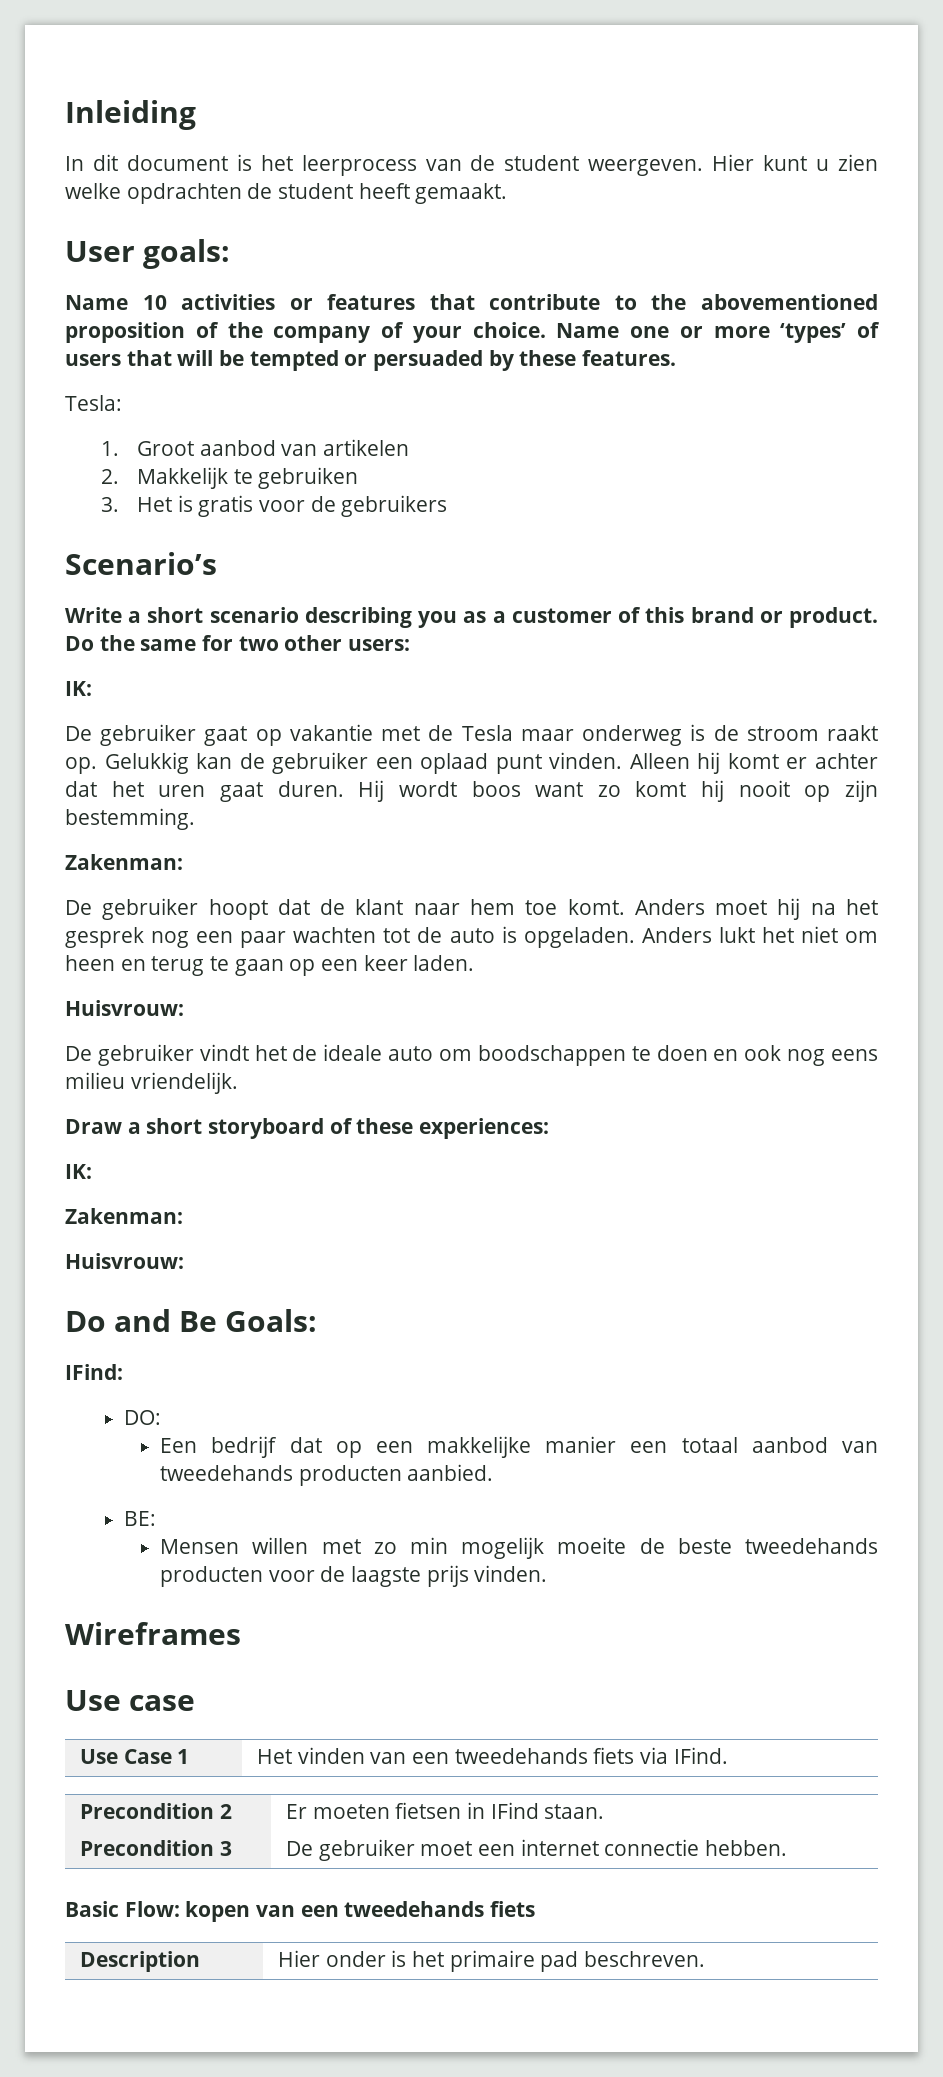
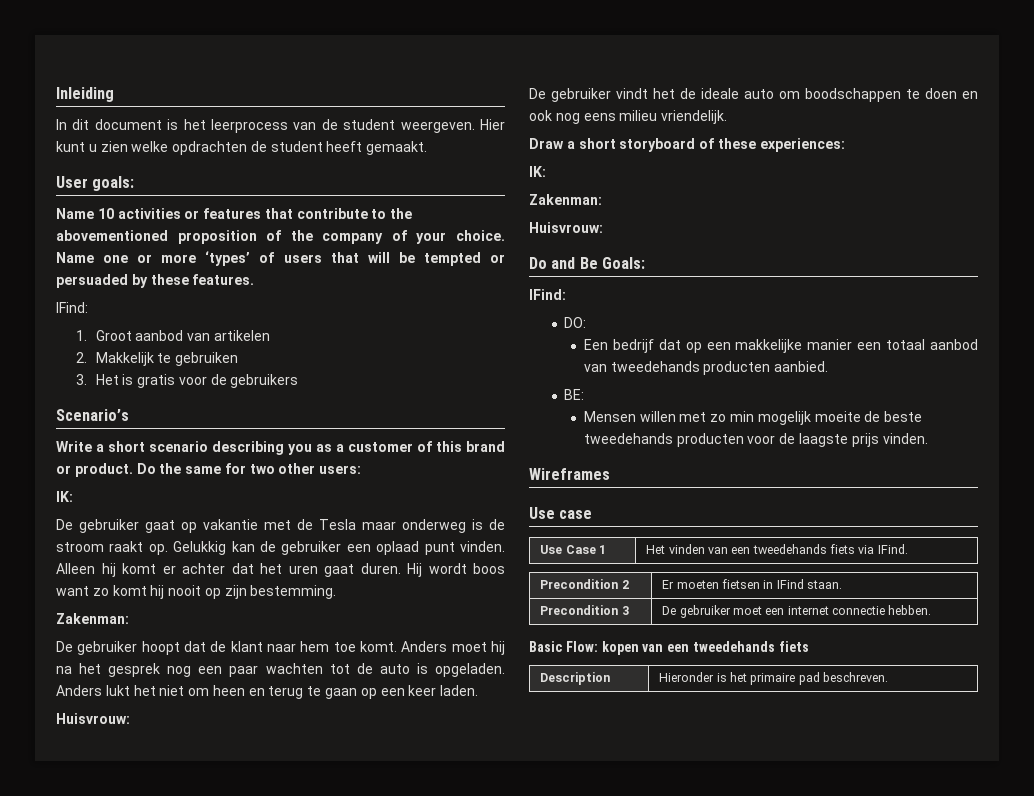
  Name one or more ‘types’ of users that will be tempted or persuaded by these features.
- Tesla:
+ IFind:
- Description | Hier onder is het primaire pad beschreven.
+ Description | Hieronder is het primaire pad beschreven.

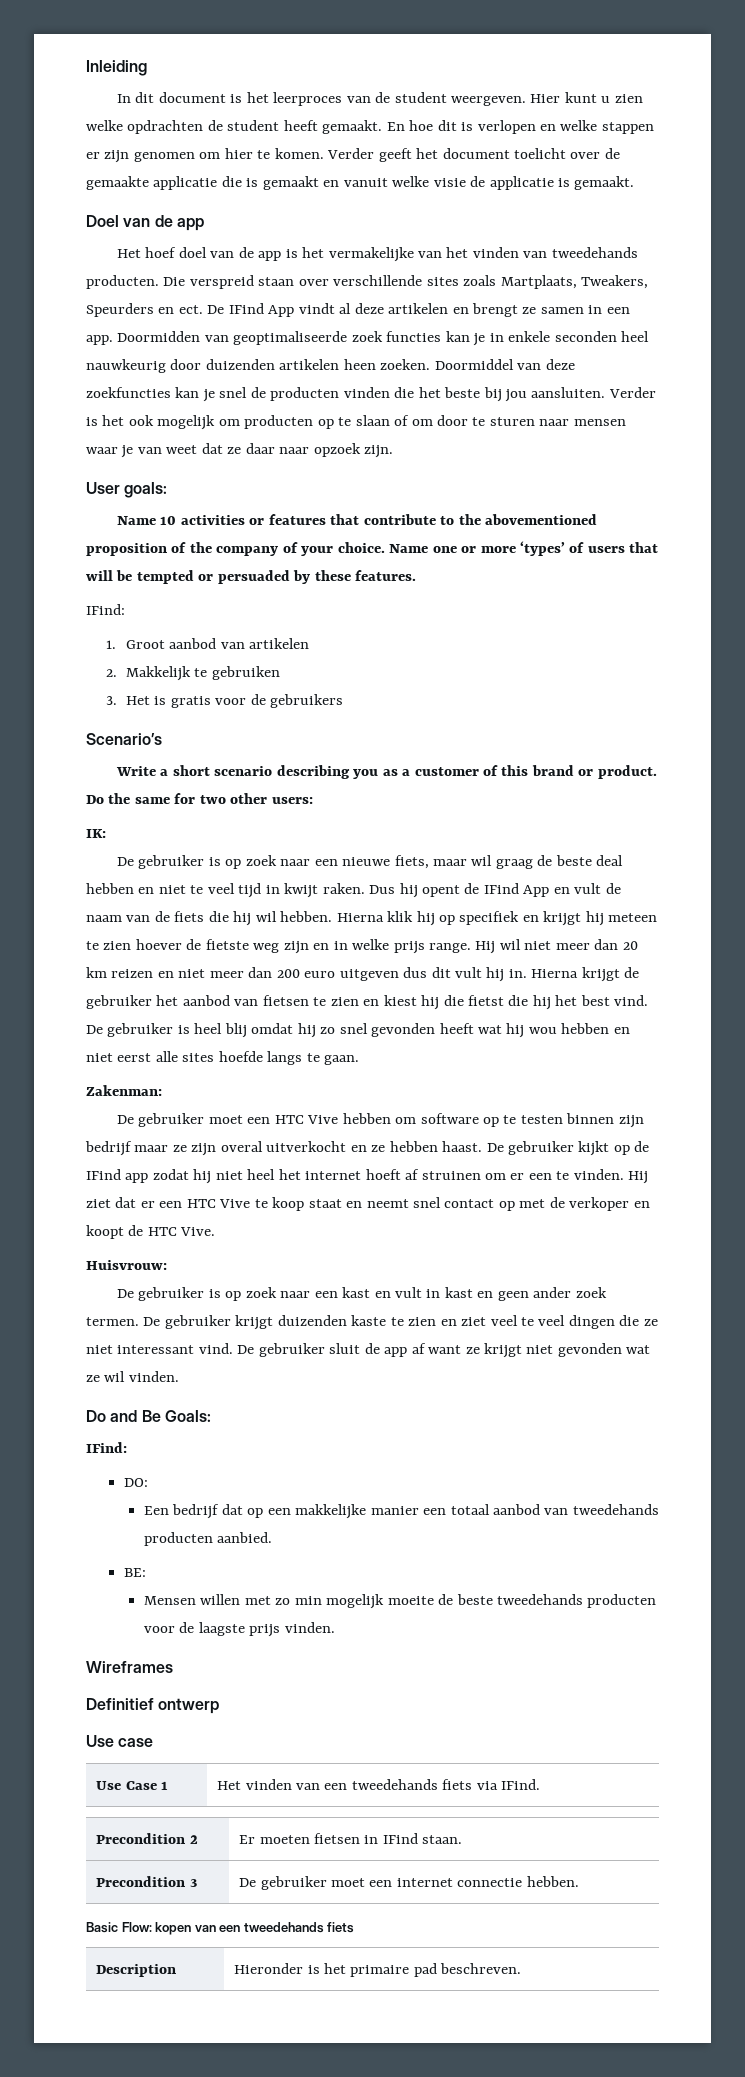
- In dit document is het leerprocess van de student weergeven.
+ In dit document is het leerproces van de student weergeven.
+ En hoe dit is verlopen en welke stappen er zijn genomen om hier te komen. Verder geeft het document toelicht over de gemaakte applicatie die is gemaakt en vanuit welke visie de applicatie is gemaakt.
+ Doel van de app
+ Het hoef doel van de app is het vermakelijke van het vinden van tweedehands producten. Die verspreid staan over verschillende sites zoals Martplaats, Tweakers, Speurders en ect. De IFind App vindt al deze artikelen en brengt ze samen in een app. Doormidden van geoptimaliseerde zoek functies kan je in enkele seconden heel nauwkeurig door duizenden artikelen heen zoeken. Doormiddel van deze zoekfuncties kan je snel de producten vinden die het beste bij jou aansluiten. Verder is het ook mogelijk om producten op te slaan of om door te sturen naar mensen waar je van weet dat ze daar naar opzoek zijn.
- De gebruiker gaat op vakantie met de Tesla maar onderweg is de stroom raakt op. Gelukkig kan de gebruiker een oplaad punt vinden. Alleen hij komt er achter dat het uren gaat duren. Hij wordt boos want zo komt hij nooit op zijn bestemming.
+ De gebruiker is op zoek naar een nieuwe fiets, maar wil graag de beste deal hebben en niet te veel tijd in kwijt raken. Dus hij opent de IFind App en vult de naam van de fiets die hij wil hebben. Hierna klik hij op specifiek en krijgt hij meteen te zien hoever de fietste weg zijn en in welke prijs range. Hij wil niet meer dan 20 km reizen en niet meer dan 200 euro uitgeven dus dit vult hij in. Hierna krijgt de gebruiker het aanbod van fietsen te zien en kiest hij die fietst die hij het best vind. De gebruiker is heel blij omdat hij zo snel gevonden heeft wat hij wou hebben en niet eerst alle sites hoefde langs te gaan.
  Zakenman:
- De gebruiker hoopt dat de klant naar hem toe komt. Anders moet hij na het gesprek nog een paar wachten tot de auto is opgeladen. Anders lukt het niet om heen en terug te gaan op een keer laden.
+ De gebruiker moet een HTC Vive hebben om software op te testen binnen zijn bedrijf maar ze zijn overal uitverkocht en ze hebben haast. De gebruiker kijkt op de IFind app zodat hij niet heel het internet hoeft af struinen om er een te vinden. Hij ziet dat er een HTC Vive te koop staat en neemt snel contact op met de verkoper en koopt de HTC Vive.
  Huisvrouw:
- De gebruiker vindt het de ideale auto om boodschappen te doen en ook nog eens milieu vriendelijk.
- Draw a short storyboard of these experiences:
- IK:
- Zakenman:
- Huisvrouw:
+ De gebruiker is op zoek naar een kast en vult in kast en geen ander zoek termen. De gebruiker krijgt duizenden kaste te zien en ziet veel te veel dingen die ze niet interessant vind. De gebruiker sluit de app af want ze krijgt niet gevonden wat ze wil vinden.
+ Definitief ontwerp

